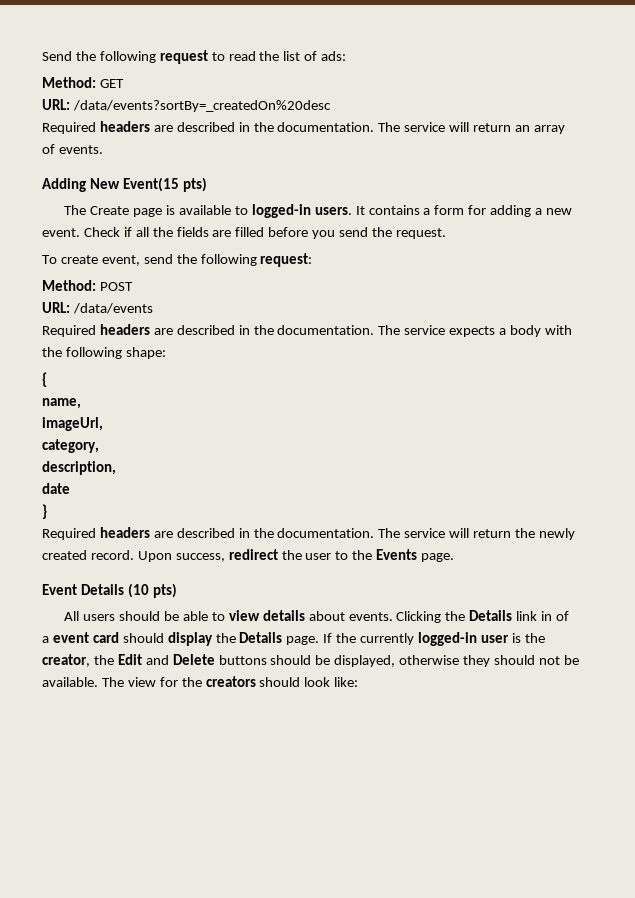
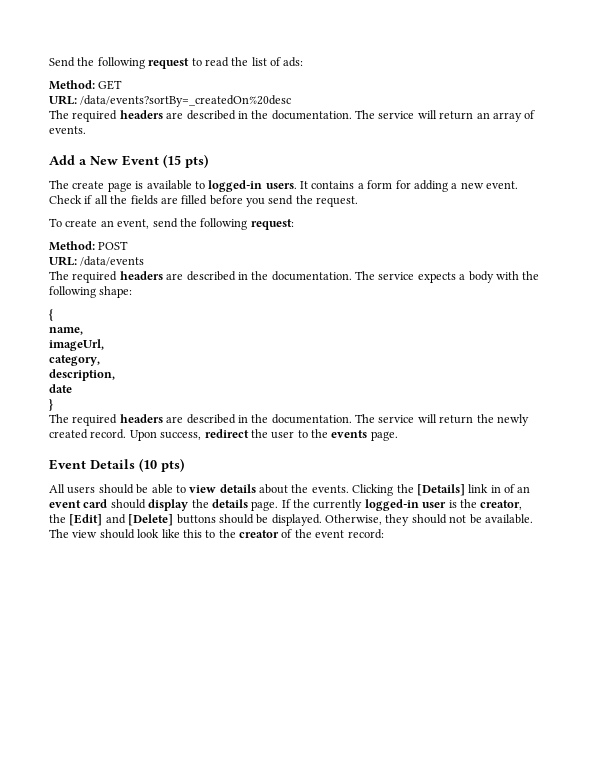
  URL: /data/events?sortBy=_createdOn%20desc
- Required headers are described in the documentation.
+ The required headers are described in the documentation.
- Adding New Event(15 pts)
+ Add a New Event (15 pts)
- The Create page is available to logged-in users.
+ The create page is available to logged-in users.
- To create event, send the following request:
+ To create an event, send the following request:
  URL: /data/events
- Required headers are described in the documentation.
+ The required headers are described in the documentation.
  }
- Required headers are described in the documentation.
+ The required headers are described in the documentation.
- Upon success, redirect the user to the Events page.
+ Upon success, redirect the user to the events page.
- All users should be able to view details about events.
+ All users should be able to view details about the events.
- Clicking the Details link in of a event card should display the Details page.
+ Clicking the [Details] link in of an event card should display the details page.
- If the currently logged-in user is the creator, the Edit and Delete buttons should be displayed, otherwise they should not be available.
+ If the currently logged-in user is the creator, the [Edit] and [Delete] buttons should be displayed. Otherwise, they should not be available.
- The view for the creators should look like:
+ The view should look like this to the creator of the event record:

